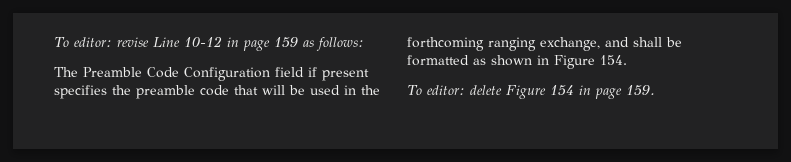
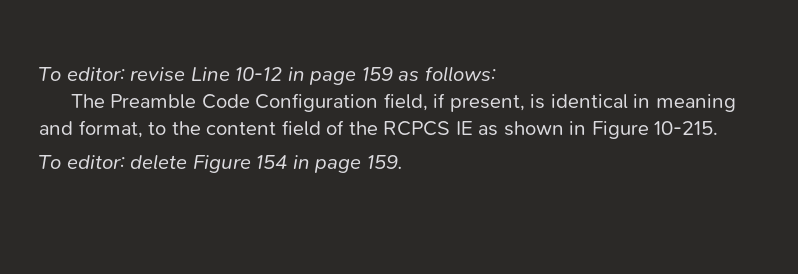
- The Preamble Code Configuration field if present specifies the preamble code that will be used in the forthcoming ranging exchange, and shall be formatted as shown in Figure 154.
+ The Preamble Code Configuration field, if present, is identical in meaning and format, to the content field of the RCPCS IE as shown in Figure 10-215.

